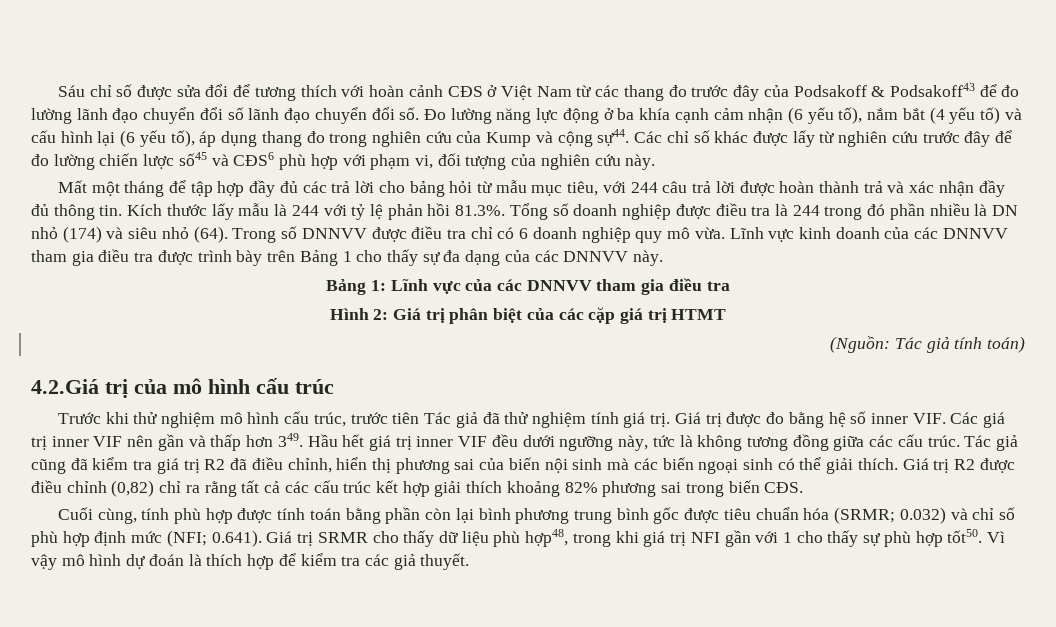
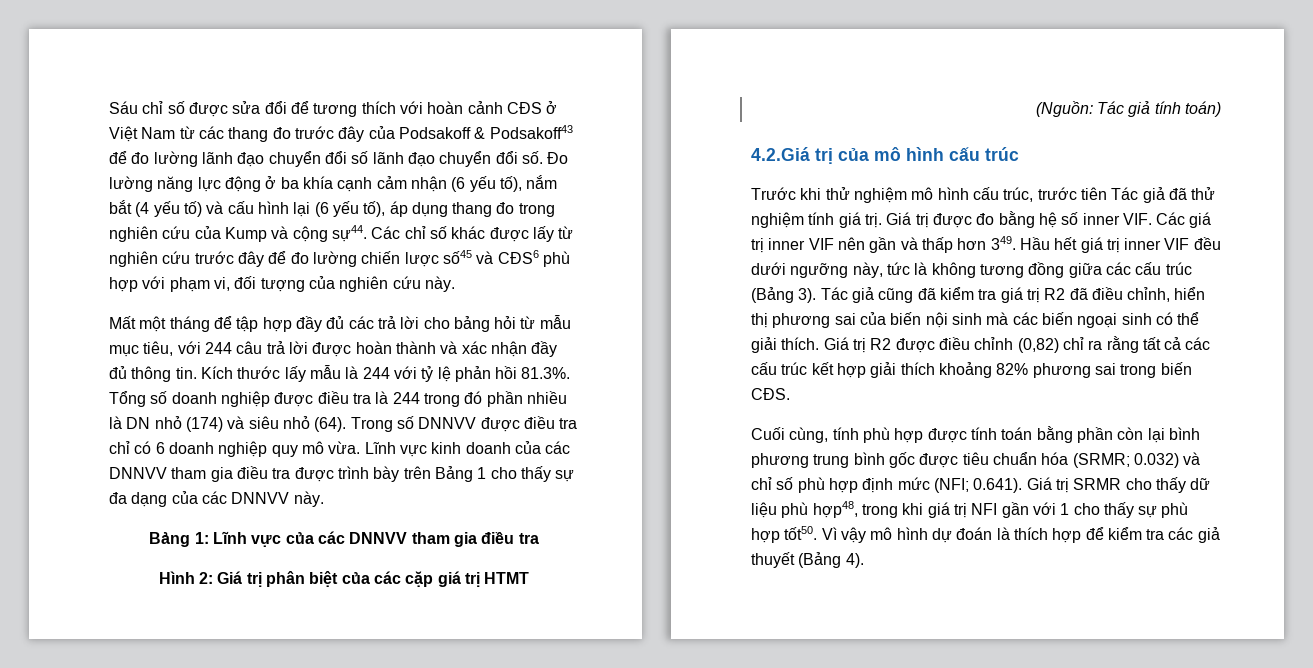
- Mất một tháng để tập hợp đầy đủ các trả lời cho bảng hỏi từ mẫu mục tiêu, với 244 câu trả lời được hoàn thành trả và xác nhận đầy đủ thông tin.
+ Mất một tháng để tập hợp đầy đủ các trả lời cho bảng hỏi từ mẫu mục tiêu, với 244 câu trả lời được hoàn thành và xác nhận đầy đủ thông tin.
- Giá trị được đo bằng hệ số inner VIF. Các giá trị inner VIF nên gần và thấp hơn 349. Hầu hết giá trị inner VIF đều dưới ngưỡng này, tức là không tương đồng giữa các cấu trúc.
+ Giá trị được đo bằng hệ số inner VIF. Các giá trị inner VIF nên gần và thấp hơn 349. Hầu hết giá trị inner VIF đều dưới ngưỡng này, tức là không tương đồng giữa các cấu trúc (Bảng 3).
- Vì vậy mô hình dự đoán là thích hợp để kiểm tra các giả thuyết.
+ Vì vậy mô hình dự đoán là thích hợp để kiểm tra các giả thuyết (Bảng 4).

